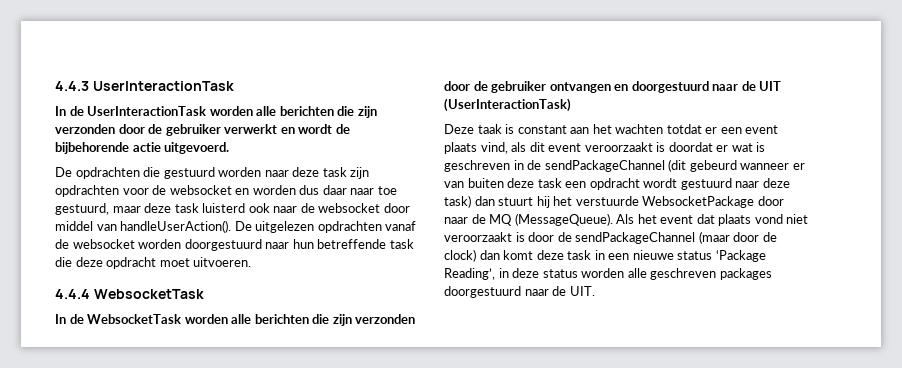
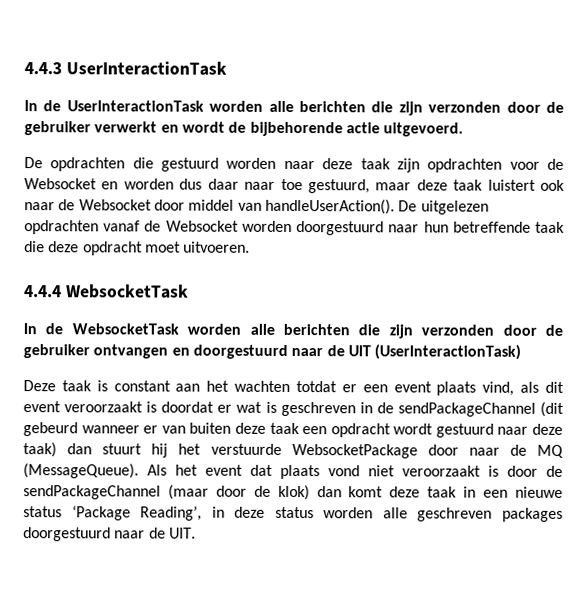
- De opdrachten die gestuurd worden naar deze task zijn opdrachten voor de websocket en worden dus daar naar toe gestuurd, maar deze task luisterd ook naar de websocket door middel van handleUserAction().
+ De opdrachten die gestuurd worden naar deze taak zijn opdrachten voor de Websocket en worden dus daar naar toe gestuurd, maar deze taak luistert ook naar de Websocket door middel van handleUserAction().
- De uitgelezen opdrachten vanaf de websocket worden doorgestuurd naar hun betreffende task die deze opdracht moet uitvoeren.
+ De uitgelezen opdrachten vanaf de Websocket worden doorgestuurd naar hun betreffende taak die deze opdracht moet uitvoeren.
- Deze taak is constant aan het wachten totdat er een event plaats vind, als dit event veroorzaakt is doordat er wat is geschreven in de sendPackageChannel (dit gebeurd wanneer er van buiten deze task een opdracht wordt gestuurd naar deze task) dan stuurt hij het verstuurde WebsocketPackage door naar de MQ (MessageQueue).
+ Deze taak is constant aan het wachten totdat er een event plaats vind, als dit event veroorzaakt is doordat er wat is geschreven in de sendPackageChannel (dit gebeurd wanneer er van buiten deze taak een opdracht wordt gestuurd naar deze taak) dan stuurt hij het verstuurde WebsocketPackage door naar de MQ (MessageQueue).
- Als het event dat plaats vond niet veroorzaakt is door de sendPackageChannel (maar door de clock) dan komt deze task in een nieuwe status ‘Package Reading’, in deze status worden alle geschreven packages doorgestuurd naar de UIT.
+ Als het event dat plaats vond niet veroorzaakt is door de sendPackageChannel (maar door de klok) dan komt deze taak in een nieuwe status ‘Package Reading’, in deze status worden alle geschreven packages doorgestuurd naar de UIT.

